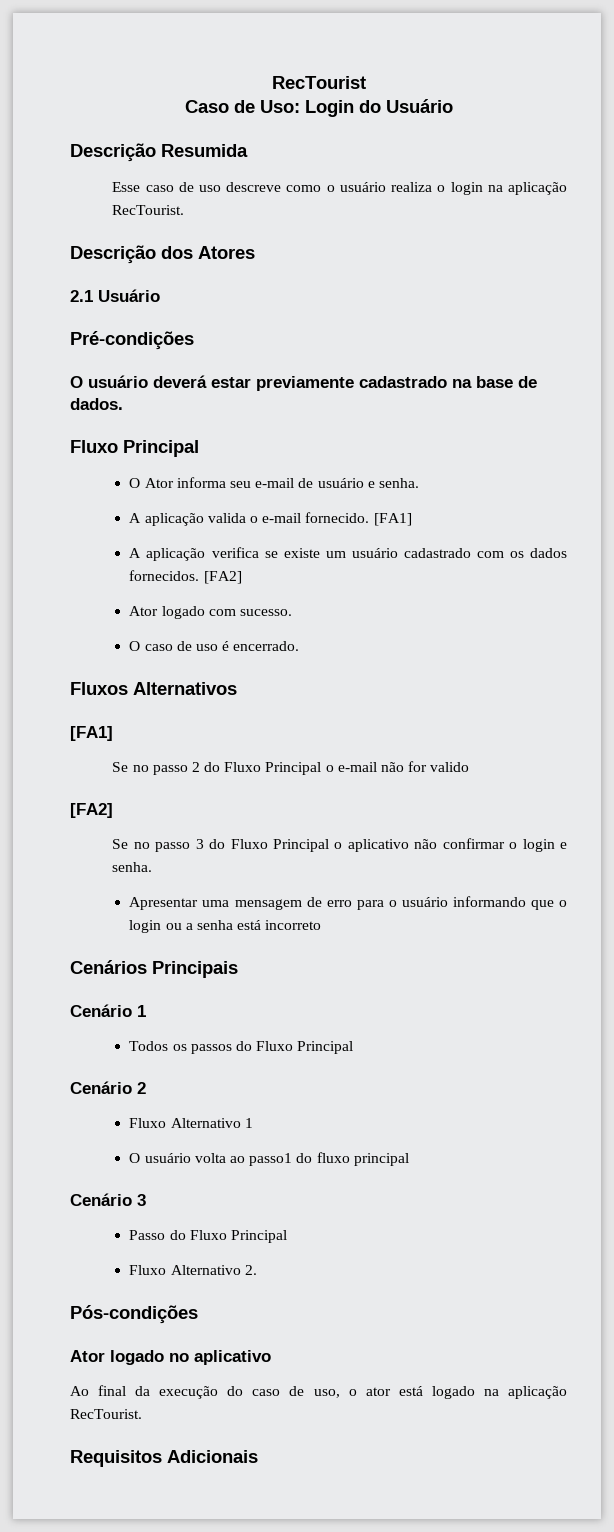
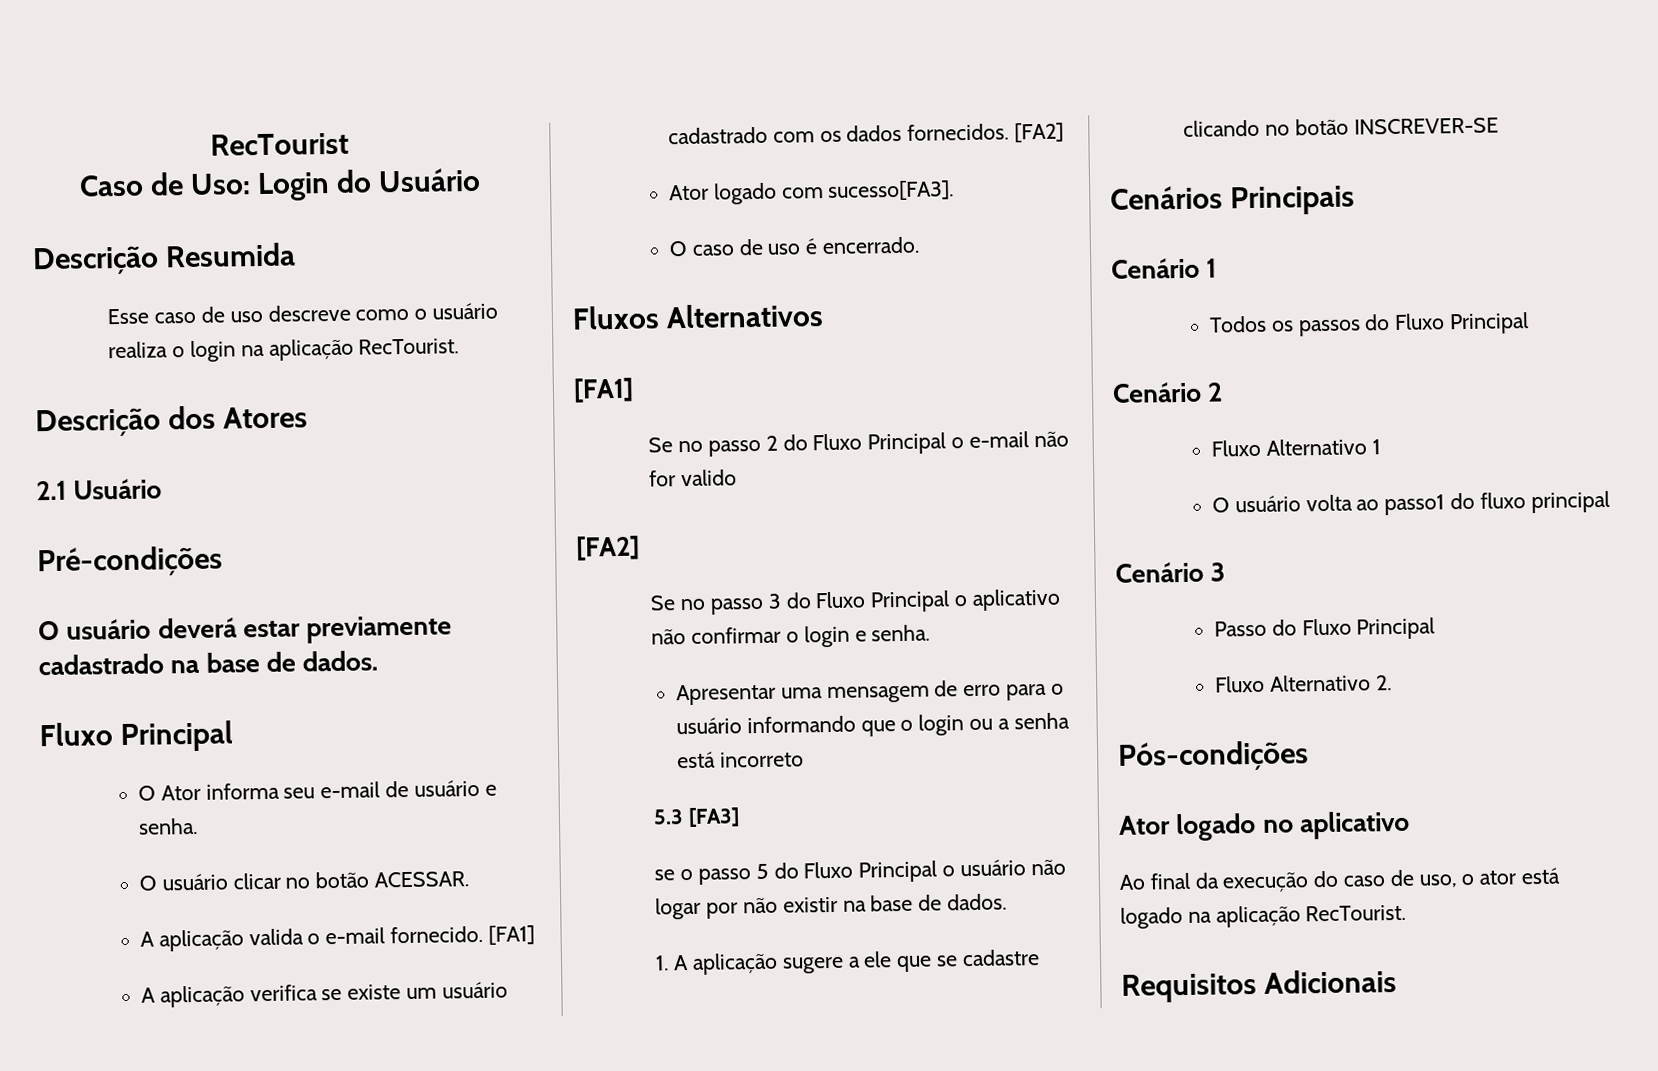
+ O usuário clicar no botão ACESSAR.
- Ator logado com sucesso.
+ Ator logado com sucesso[FA3].
+ 5.3 [FA3]
+ se o passo 5 do Fluxo Principal o usuário não logar por não existir na base de dados.
+ 1. A aplicação sugere a ele que se cadastre clicando no botão INSCREVER-SE

